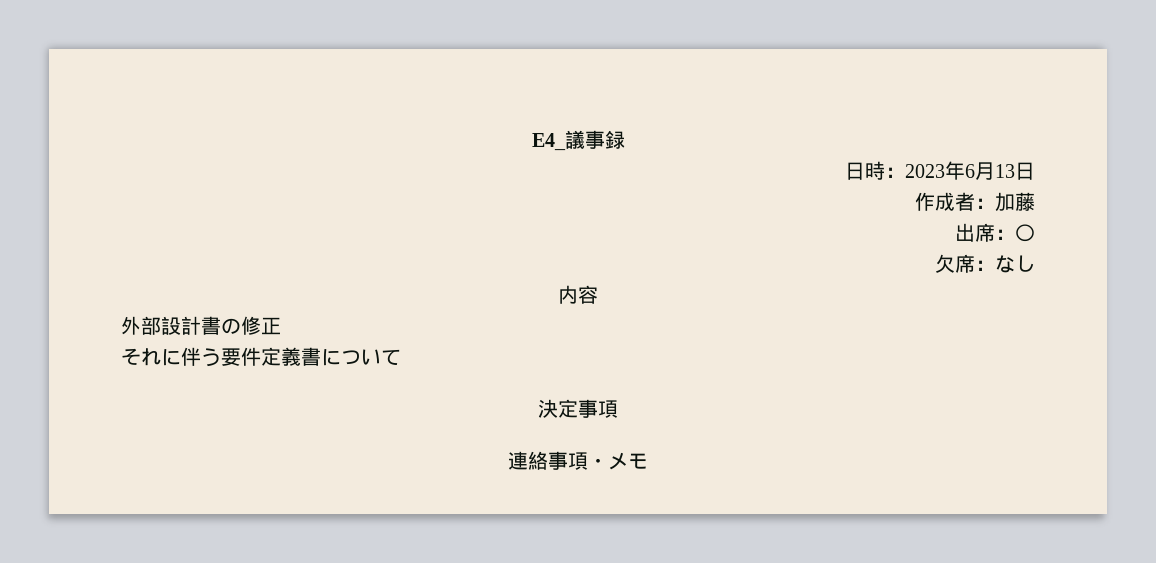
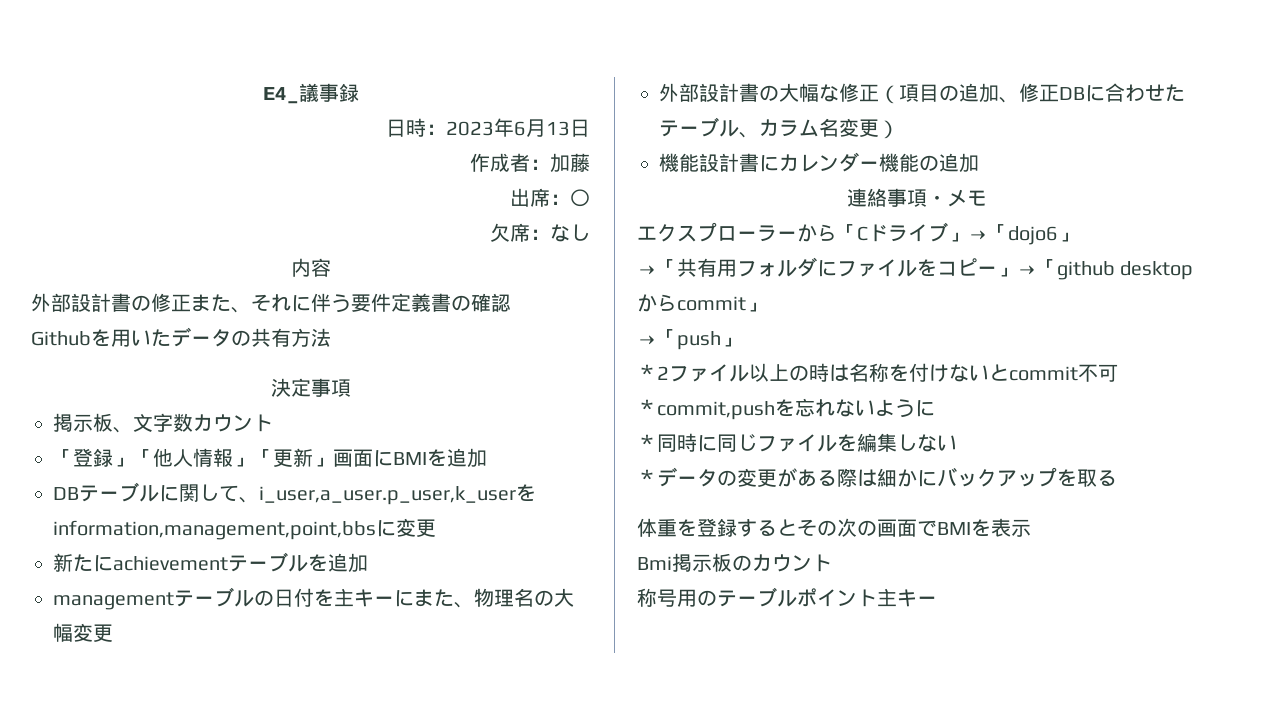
- 外部設計書の修正
- それに伴う要件定義書について
+ 外部設計書の修正また、それに伴う要件定義書の確認
+ Githubを用いたデータの共有方法
  決定事項
+ 掲示板、文字数カウント
+ 「登録」「他人情報」「更新」画面にBMIを追加
+ DBテーブルに関して、i_user,a_user.p_user,k_userをinformation,management,point,bbsに変更
+ 新たにachievementテーブルを追加
+ managementテーブルの日付を主キーにまた、物理名の大幅変更
+ 外部設計書の大幅な修正（項目の追加、修正DBに合わせたテーブル、カラム名変更）
+ 機能設計書にカレンダー機能の追加
  連絡事項・メモ
+ エクスプローラーから「Cドライブ」→「dojo6」
+ →「共有用フォルダにファイルをコピー」→「github desktopからcommit」
+ →「push」
+ ＊2ファイル以上の時は名称を付けないとcommit不可
+ ＊commit,pushを忘れないように
+ ＊同時に同じファイルを編集しない
+ ＊データの変更がある際は細かにバックアップを取る
+ 体重を登録するとその次の画面でBMIを表示
+ Bmi掲示板のカウント
+ 称号用のテーブルポイント主キー

